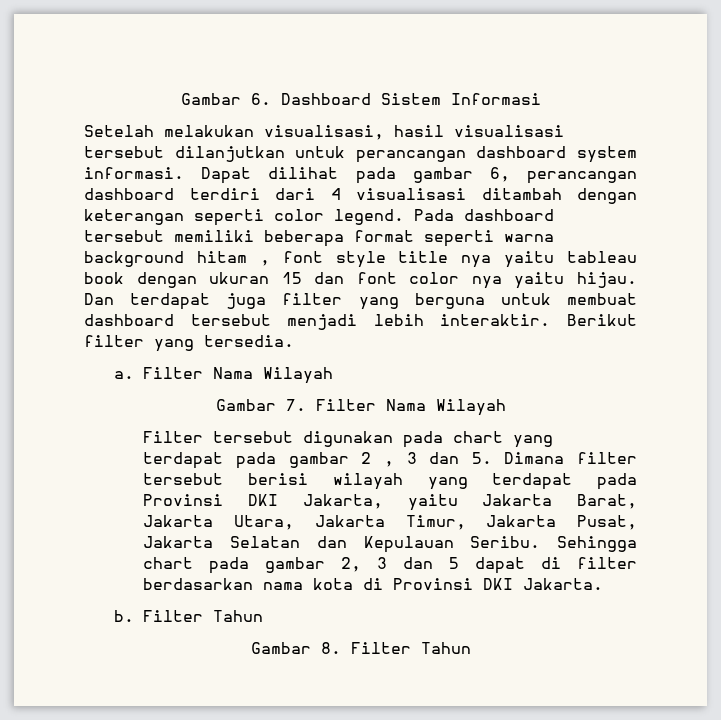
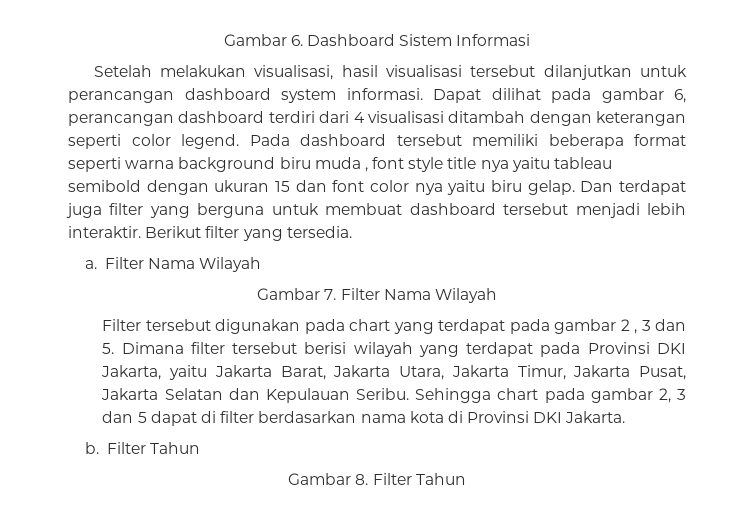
- Pada dashboard tersebut memiliki beberapa format seperti warna background hitam , font style title nya yaitu tableau book dengan ukuran 15 dan font color nya yaitu hijau.
+ Pada dashboard tersebut memiliki beberapa format seperti warna background biru muda , font style title nya yaitu tableau semibold dengan ukuran 15 dan font color nya yaitu biru gelap.

